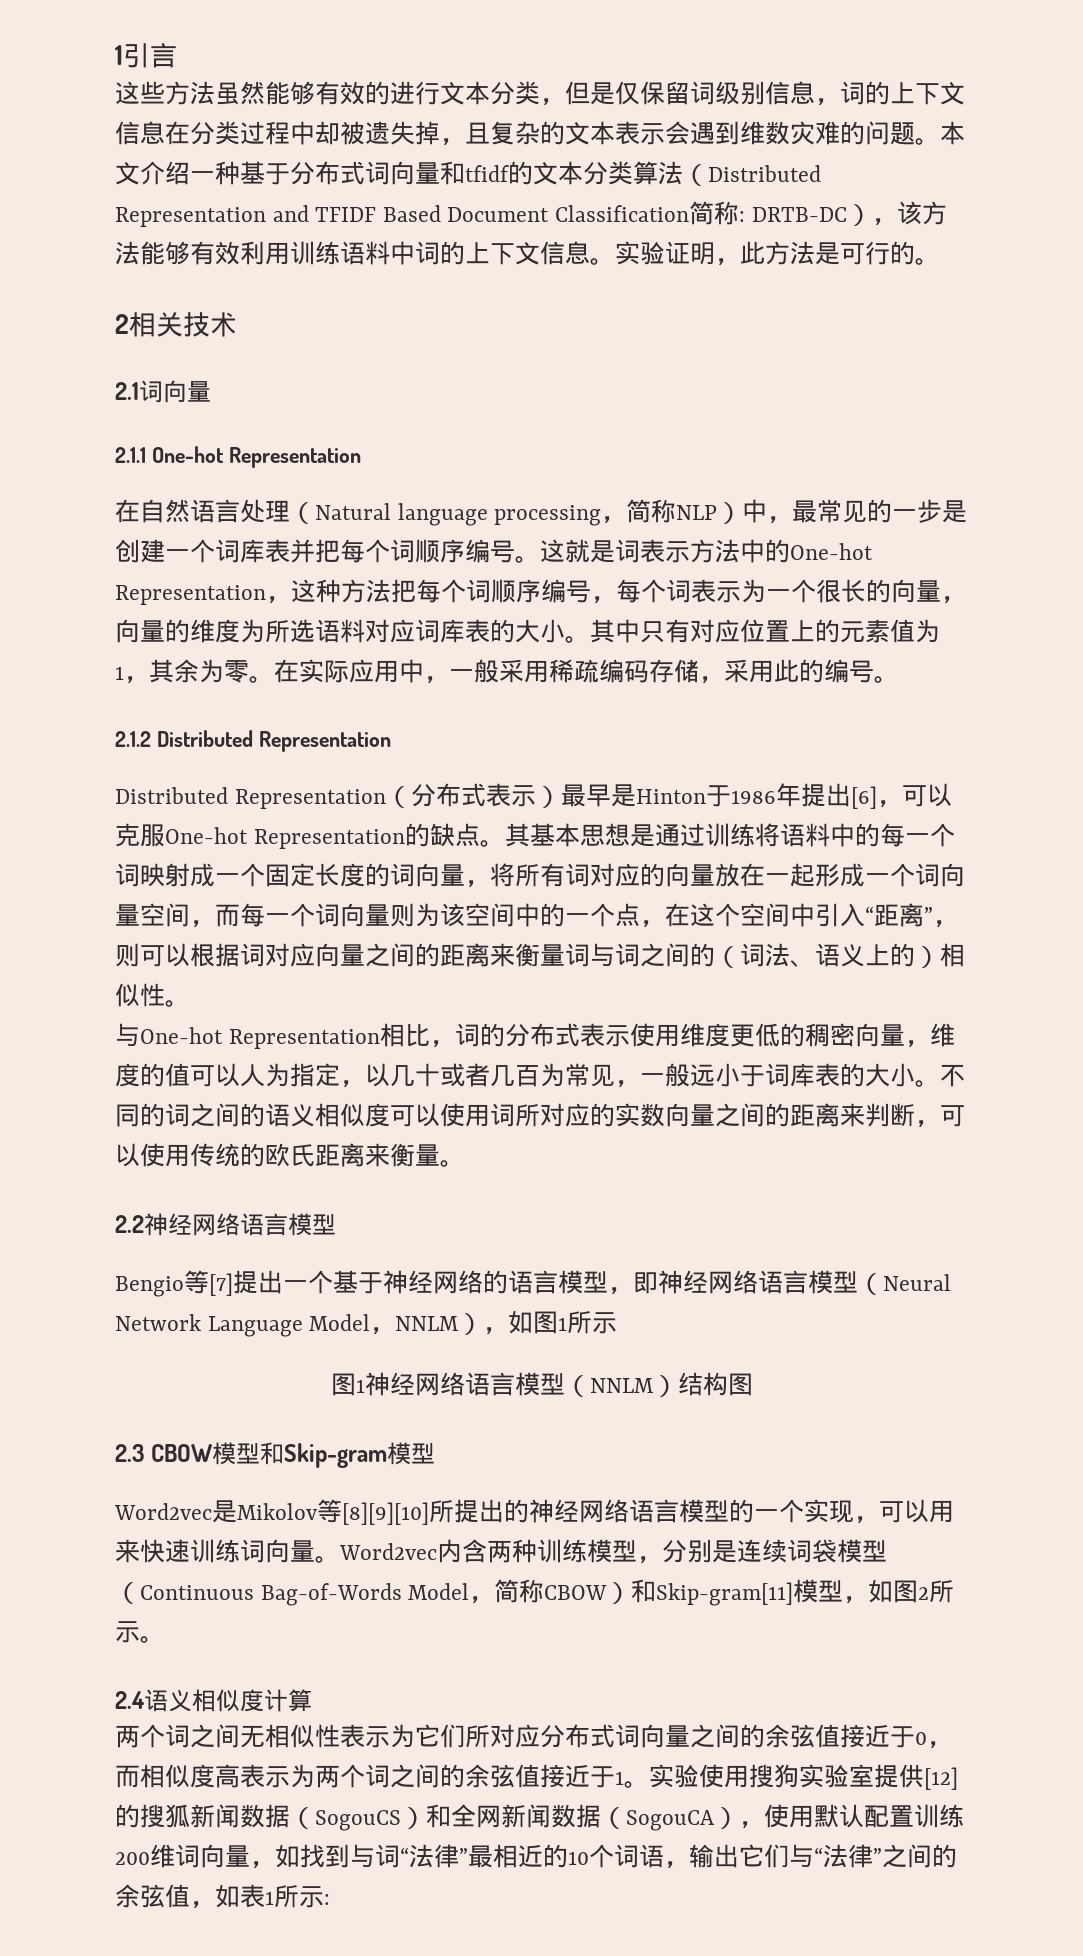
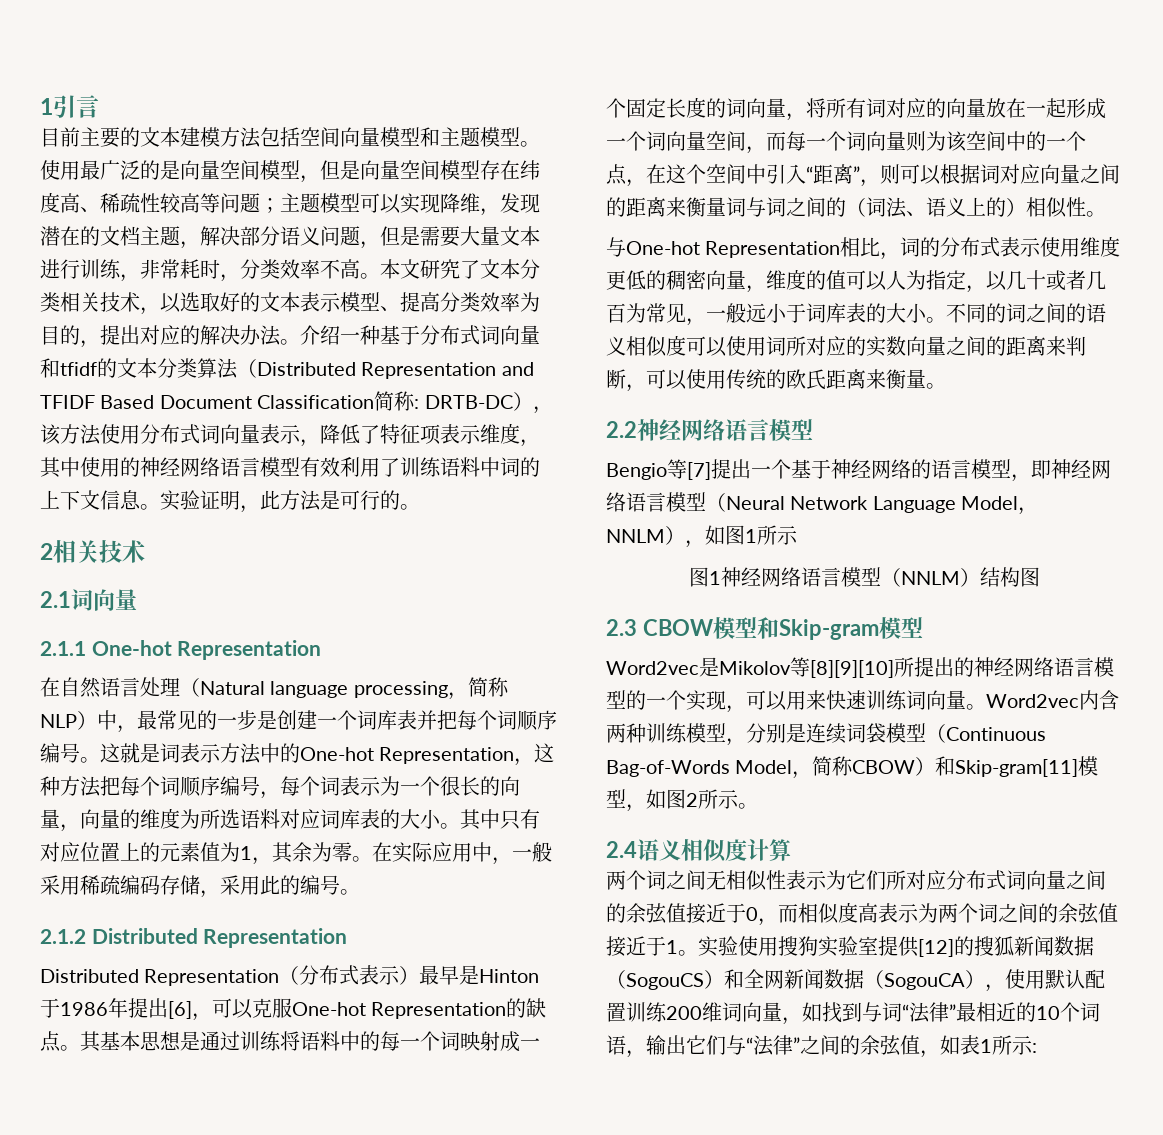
- 这些方法虽然能够有效的进行文本分类，但是仅保留词级别信息，词的上下文信息在分类过程中却被遗失掉，且复杂的文本表示会遇到维数灾难的问题。本文介绍一种基于分布式词向量和tfidf的文本分类算法（Distributed Representation and TFIDF Based Document Classification简称: DRTB-DC），该方法能够有效利用训练语料中词的上下文信息。
+ 目前主要的文本建模方法包括空间向量模型和主题模型。使用最广泛的是向量空间模型，但是向量空间模型存在纬度高、稀疏性较高等问题；主题模型可以实现降维，发现潜在的文档主题，解决部分语义问题，但是需要大量文本进行训练，非常耗时，分类效率不高。本文研究了文本分类相关技术，以选取好的文本表示模型、提高分类效率为目的，提出对应的解决办法。介绍一种基于分布式词向量和tfidf的文本分类算法（Distributed Representation and TFIDF Based Document Classification简称: DRTB-DC），该方法使用分布式词向量表示，降低了特征项表示维度，其中使用的神经网络语言模型有效利用了训练语料中词的上下文信息。

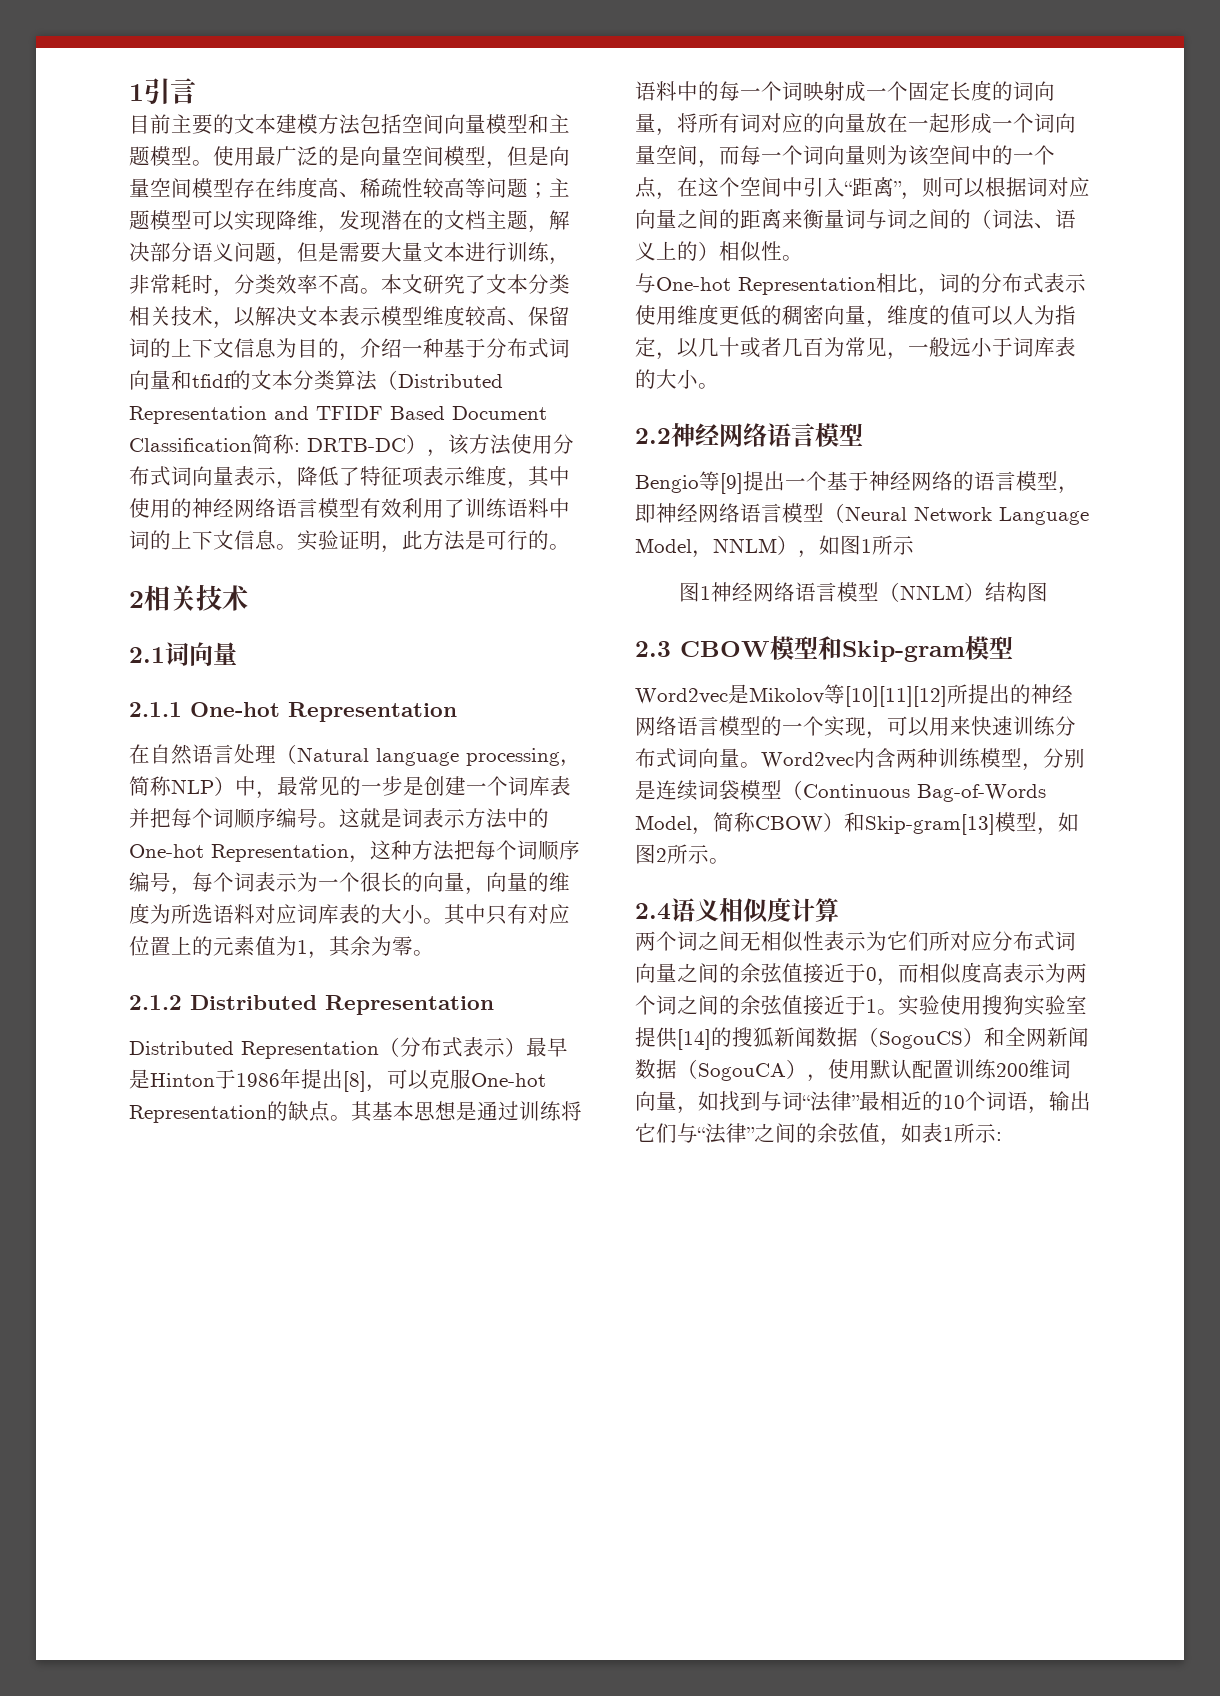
- 本文研究了文本分类相关技术，以选取好的文本表示模型、提高分类效率为目的，提出对应的解决办法。介绍一种基于分布式词向量和tfidf的文本分类算法（Distributed Representation and TFIDF Based Document Classification简称:
+ 本文研究了文本分类相关技术，以解决文本表示模型维度较高、保留词的上下文信息为目的，介绍一种基于分布式词向量和tfidf的文本分类算法（Distributed Representation and TFIDF Based Document Classification简称:
- 在实际应用中，一般采用稀疏编码存储，采用此的编号。
- Distributed Representation（分布式表示）最早是Hinton于1986年提出[6]，可以克服One-hot Representation的缺点。
+ Distributed Representation（分布式表示）最早是Hinton于1986年提出[8]，可以克服One-hot Representation的缺点。
- 不同的词之间的语义相似度可以使用词所对应的实数向量之间的距离来判断，可以使用传统的欧氏距离来衡量。
- Bengio等[7]提出一个基于神经网络的语言模型，即神经网络语言模型（Neural Network Language Model，NNLM），如图1所示
+ Bengio等[9]提出一个基于神经网络的语言模型，即神经网络语言模型（Neural Network Language Model，NNLM），如图1所示
- Word2vec是Mikolov等[8][9][10]所提出的神经网络语言模型的一个实现，可以用来快速训练词向量。
+ Word2vec是Mikolov等[10][11][12]所提出的神经网络语言模型的一个实现，可以用来快速训练分布式词向量。
- Word2vec内含两种训练模型，分别是连续词袋模型（Continuous Bag-of-Words Model，简称CBOW）和Skip-gram[11]模型，如图2所示。
+ Word2vec内含两种训练模型，分别是连续词袋模型（Continuous Bag-of-Words Model，简称CBOW）和Skip-gram[13]模型，如图2所示。
- 实验使用搜狗实验室提供[12]的搜狐新闻数据（SogouCS）和全网新闻数据（SogouCA），使用默认配置训练200维词向量，如找到与词“法律”最相近的10个词语，输出它们与“法律”之间的余弦值，如表1所示:
+ 实验使用搜狗实验室提供[14]的搜狐新闻数据（SogouCS）和全网新闻数据（SogouCA），使用默认配置训练200维词向量，如找到与词“法律”最相近的10个词语，输出它们与“法律”之间的余弦值，如表1所示:

